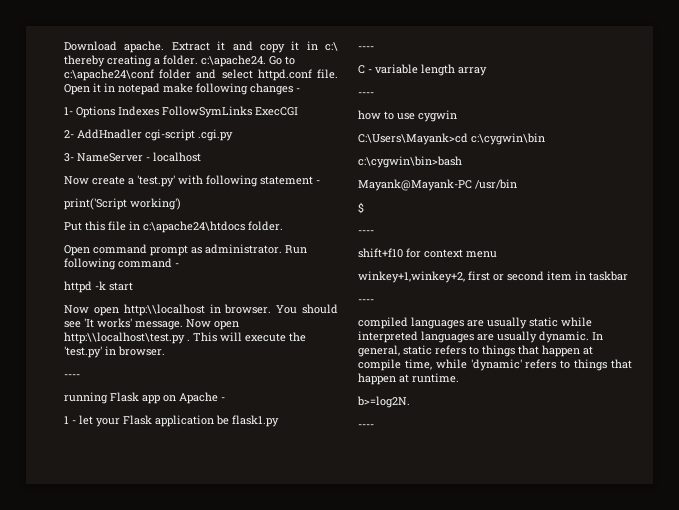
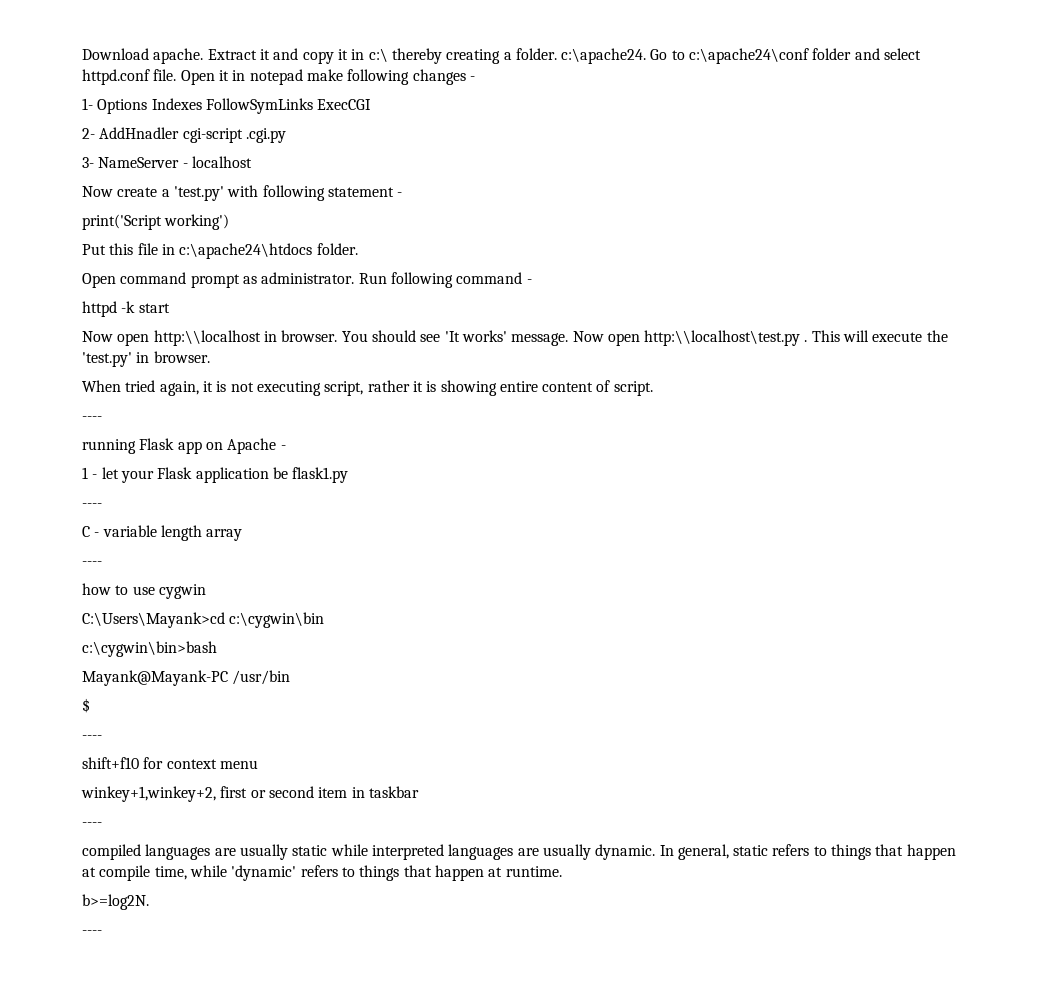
+ When tried again, it is not executing script, rather it is showing entire content of script.

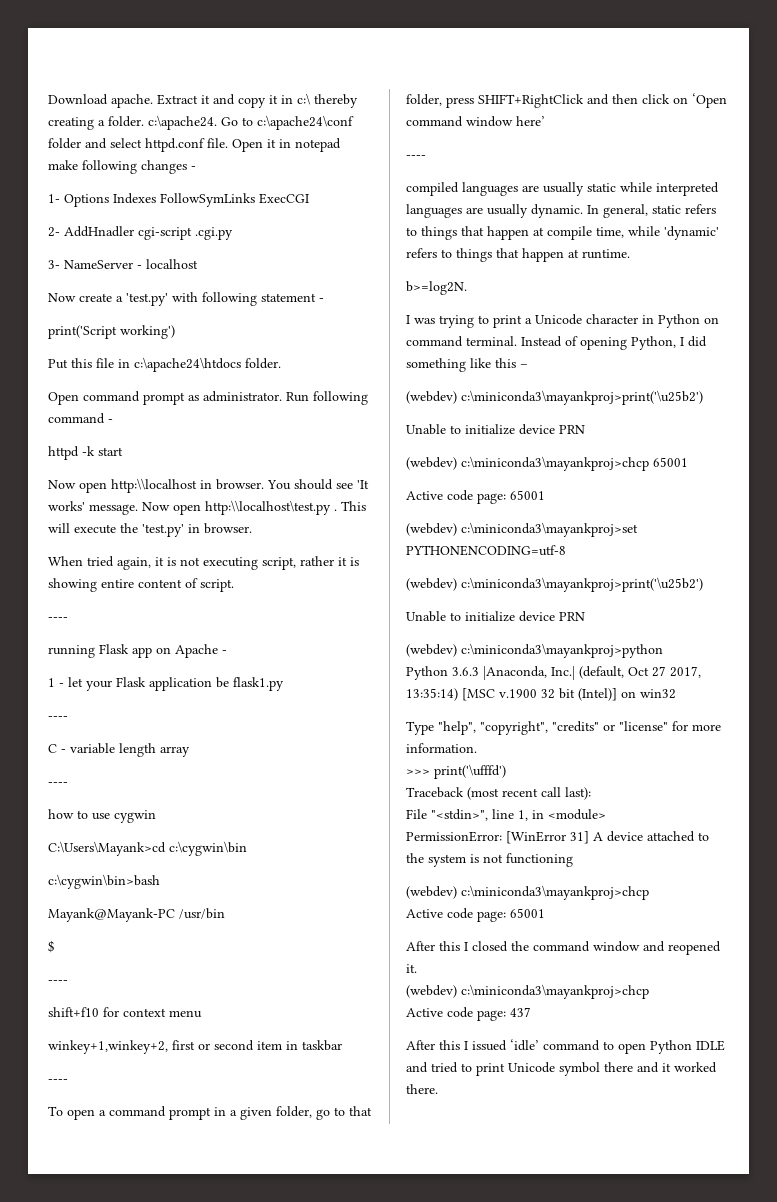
+ To open a command prompt in a given folder, go to that folder, press SHIFT+RightClick and then click on ‘Open command window here’
+ ----
  b>=log2N.
- ----
+ I was trying to print a Unicode character in Python on command terminal. Instead of opening Python, I did something like this –
+ (webdev) c:\miniconda3\mayankproj>print('\u25b2')
+ Unable to initialize device PRN
+ (webdev) c:\miniconda3\mayankproj>chcp 65001
+ Active code page: 65001
+ (webdev) c:\miniconda3\mayankproj>set PYTHONENCODING=utf-8
+ (webdev) c:\miniconda3\mayankproj>print('\u25b2')
+ Unable to initialize device PRN
+ (webdev) c:\miniconda3\mayankproj>python
+ Python 3.6.3 |Anaconda, Inc.| (default, Oct 27 2017, 13:35:14) [MSC v.1900 32 bit (Intel)] on win32
+ Type "help", "copyright", "credits" or "license" for more information.
+ >>> print('\ufffd')
+ Traceback (most recent call last):
+ File "<stdin>", line 1, in <module>
+ PermissionError: [WinError 31] A device attached to the system is not functioning
+ (webdev) c:\miniconda3\mayankproj>chcp
+ Active code page: 65001
+ After this I closed the command window and reopened it.
+ (webdev) c:\miniconda3\mayankproj>chcp
+ Active code page: 437
+ After this I issued ‘idle’ command to open Python IDLE and tried to print Unicode symbol there and it worked there.

